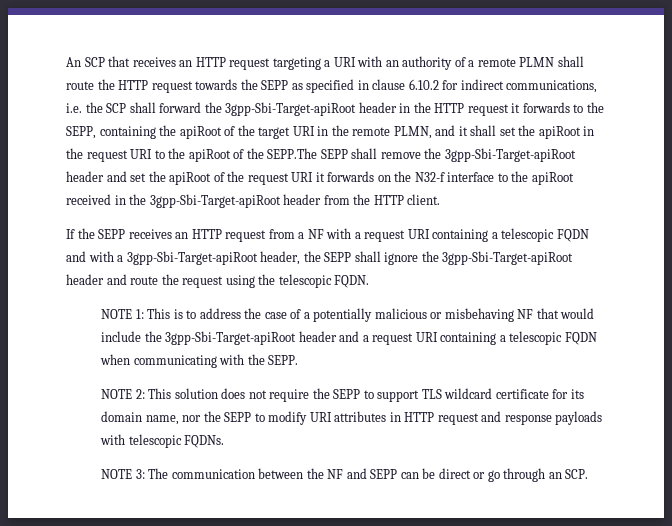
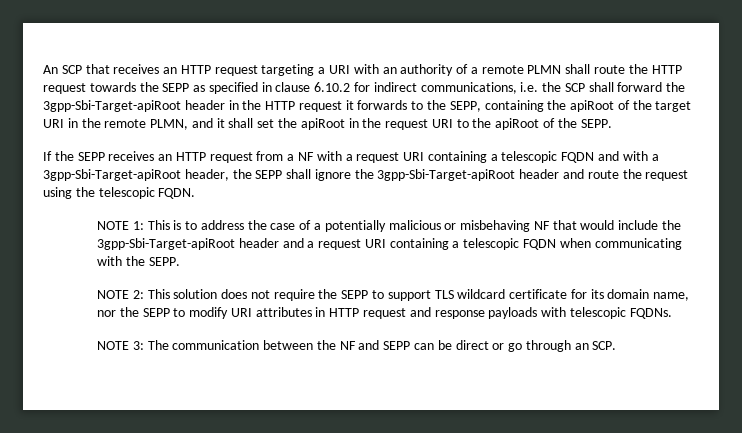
- An SCP that receives an HTTP request targeting a URI with an authority of a remote PLMN shall route the HTTP request towards the SEPP as specified in clause 6.10.2 for indirect communications, i.e. the SCP shall forward the 3gpp-Sbi-Target-apiRoot header in the HTTP request it forwards to the SEPP, containing the apiRoot of the target URI in the remote PLMN, and it shall set the apiRoot in the request URI to the apiRoot of the SEPP.The SEPP shall remove the 3gpp-Sbi-Target-apiRoot header and set the apiRoot of the request URI it forwards on the N32-f interface to the apiRoot received in the 3gpp-Sbi-Target-apiRoot header from the HTTP client.
+ An SCP that receives an HTTP request targeting a URI with an authority of a remote PLMN shall route the HTTP request towards the SEPP as specified in clause 6.10.2 for indirect communications, i.e. the SCP shall forward the 3gpp-Sbi-Target-apiRoot header in the HTTP request it forwards to the SEPP, containing the apiRoot of the target URI in the remote PLMN, and it shall set the apiRoot in the request URI to the apiRoot of the SEPP.

